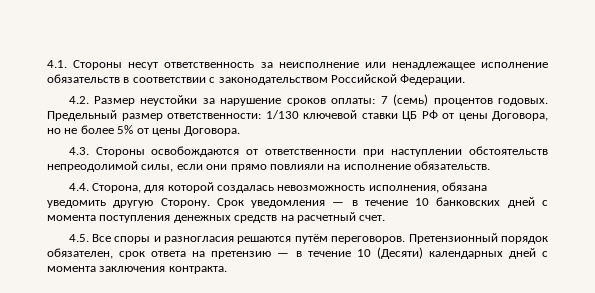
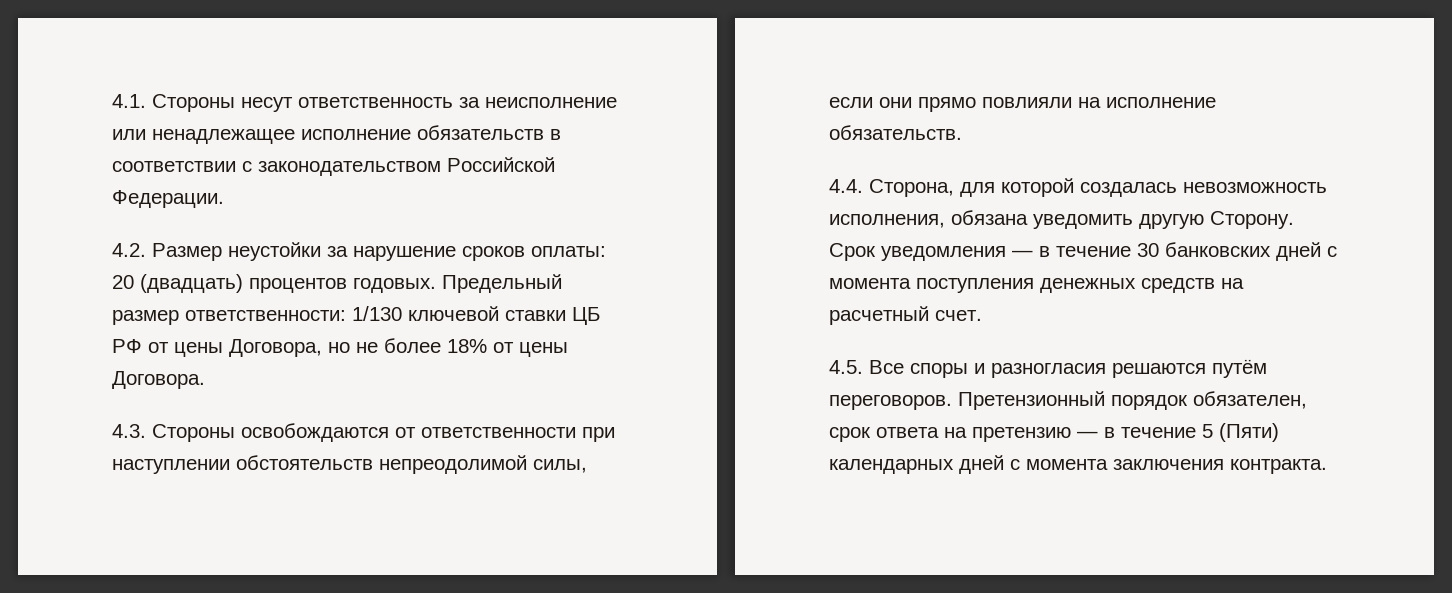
- 4.2. Размер неустойки за нарушение сроков оплаты: 7 (семь) процентов годовых.
+ 4.2. Размер неустойки за нарушение сроков оплаты: 20 (двадцать) процентов годовых.
- Предельный размер ответственности: 1/130 ключевой ставки ЦБ РФ от цены Договора, но не более 5% от цены Договора.
+ Предельный размер ответственности: 1/130 ключевой ставки ЦБ РФ от цены Договора, но не более 18% от цены Договора.
- Срок уведомления — в течение 10 банковских дней с момента поступления денежных средств на расчетный счет.
+ Срок уведомления — в течение 30 банковских дней с момента поступления денежных средств на расчетный счет.
- Претензионный порядок обязателен, срок ответа на претензию — в течение 10 (Десяти) календарных дней с момента заключения контракта.
+ Претензионный порядок обязателен, срок ответа на претензию — в течение 5 (Пяти) календарных дней с момента заключения контракта.

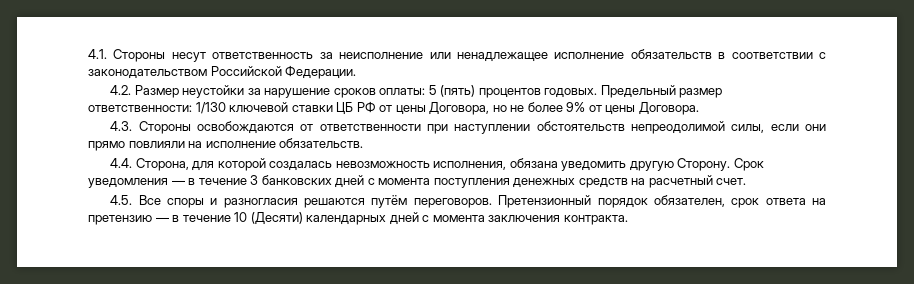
- 4.2. Размер неустойки за нарушение сроков оплаты: 20 (двадцать) процентов годовых.
+ 4.2. Размер неустойки за нарушение сроков оплаты: 5 (пять) процентов годовых.
- Предельный размер ответственности: 1/130 ключевой ставки ЦБ РФ от цены Договора, но не более 18% от цены Договора.
+ Предельный размер ответственности: 1/130 ключевой ставки ЦБ РФ от цены Договора, но не более 9% от цены Договора.
- Срок уведомления — в течение 30 банковских дней с момента поступления денежных средств на расчетный счет.
+ Срок уведомления — в течение 3 банковских дней с момента поступления денежных средств на расчетный счет.
- Претензионный порядок обязателен, срок ответа на претензию — в течение 5 (Пяти) календарных дней с момента заключения контракта.
+ Претензионный порядок обязателен, срок ответа на претензию — в течение 10 (Десяти) календарных дней с момента заключения контракта.

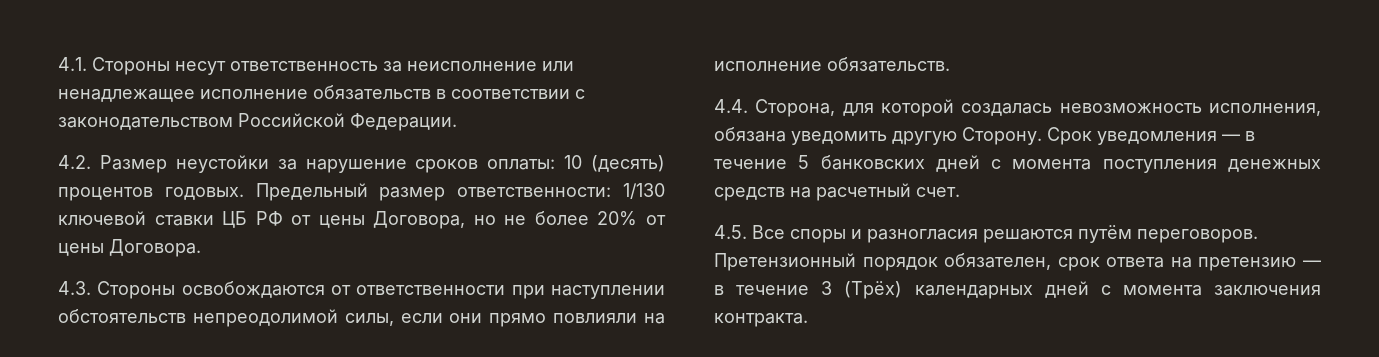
- 4.2. Размер неустойки за нарушение сроков оплаты: 5 (пять) процентов годовых.
+ 4.2. Размер неустойки за нарушение сроков оплаты: 10 (десять) процентов годовых.
- Предельный размер ответственности: 1/130 ключевой ставки ЦБ РФ от цены Договора, но не более 9% от цены Договора.
+ Предельный размер ответственности: 1/130 ключевой ставки ЦБ РФ от цены Договора, но не более 20% от цены Договора.
- Срок уведомления — в течение 3 банковских дней с момента поступления денежных средств на расчетный счет.
+ Срок уведомления — в течение 5 банковских дней с момента поступления денежных средств на расчетный счет.
- Претензионный порядок обязателен, срок ответа на претензию — в течение 10 (Десяти) календарных дней с момента заключения контракта.
+ Претензионный порядок обязателен, срок ответа на претензию — в течение 3 (Трёх) календарных дней с момента заключения контракта.

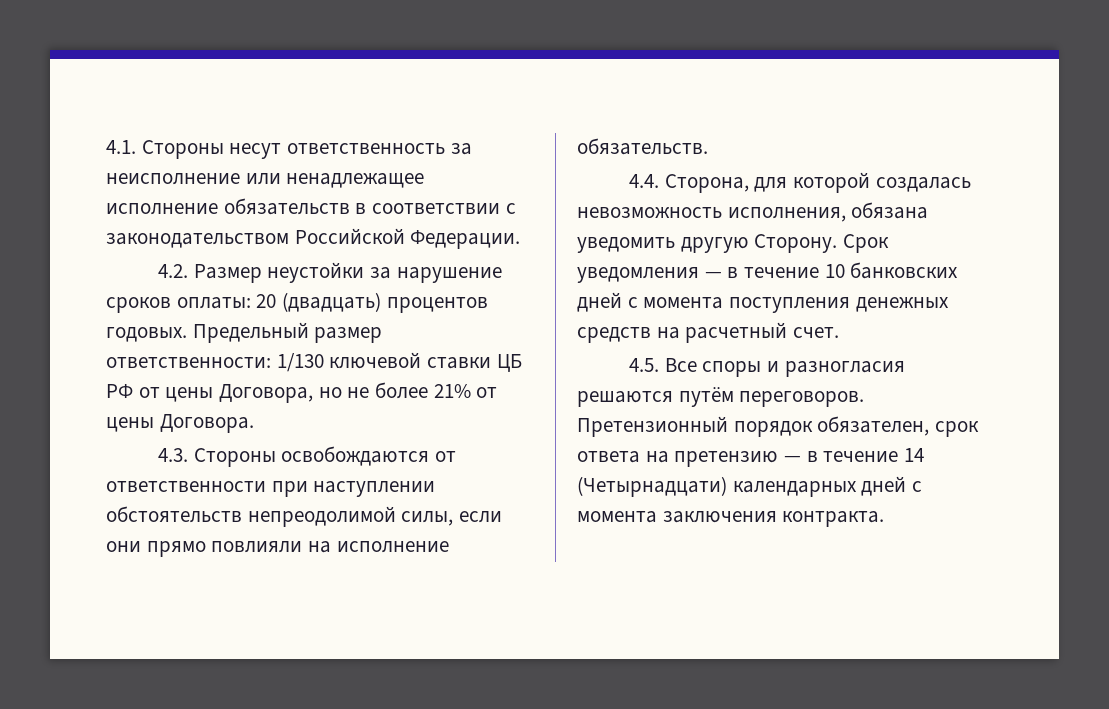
- 4.2. Размер неустойки за нарушение сроков оплаты: 10 (десять) процентов годовых.
+ 4.2. Размер неустойки за нарушение сроков оплаты: 20 (двадцать) процентов годовых.
- Предельный размер ответственности: 1/130 ключевой ставки ЦБ РФ от цены Договора, но не более 20% от цены Договора.
+ Предельный размер ответственности: 1/130 ключевой ставки ЦБ РФ от цены Договора, но не более 21% от цены Договора.
- Срок уведомления — в течение 5 банковских дней с момента поступления денежных средств на расчетный счет.
+ Срок уведомления — в течение 10 банковских дней с момента поступления денежных средств на расчетный счет.
- Претензионный порядок обязателен, срок ответа на претензию — в течение 3 (Трёх) календарных дней с момента заключения контракта.
+ Претензионный порядок обязателен, срок ответа на претензию — в течение 14 (Четырнадцати) календарных дней с момента заключения контракта.

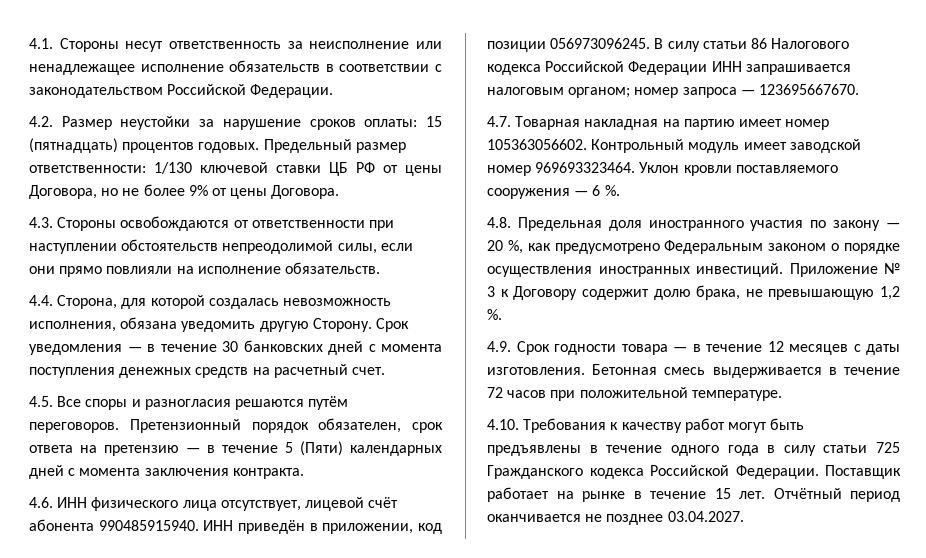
- 4.2. Размер неустойки за нарушение сроков оплаты: 20 (двадцать) процентов годовых.
+ 4.2. Размер неустойки за нарушение сроков оплаты: 15 (пятнадцать) процентов годовых.
- Предельный размер ответственности: 1/130 ключевой ставки ЦБ РФ от цены Договора, но не более 21% от цены Договора.
+ Предельный размер ответственности: 1/130 ключевой ставки ЦБ РФ от цены Договора, но не более 9% от цены Договора.
- Срок уведомления — в течение 10 банковских дней с момента поступления денежных средств на расчетный счет.
+ Срок уведомления — в течение 30 банковских дней с момента поступления денежных средств на расчетный счет.
- Претензионный порядок обязателен, срок ответа на претензию — в течение 14 (Четырнадцати) календарных дней с момента заключения контракта.
+ Претензионный порядок обязателен, срок ответа на претензию — в течение 5 (Пяти) календарных дней с момента заключения контракта.
+ 4.6. ИНН физического лица отсутствует, лицевой счёт абонента 990485915940. ИНН приведён в приложении, код позиции 056973096245. В силу статьи 86 Налогового кодекса Российской Федерации ИНН запрашивается налоговым органом; номер запроса — 123695667670.
+ 4.7. Товарная накладная на партию имеет номер 105363056602. Контрольный модуль имеет заводской номер 969693323464. Уклон кровли поставляемого сооружения — 6 %.
+ 4.8. Предельная доля иностранного участия по закону — 20 %, как предусмотрено Федеральным законом о порядке осуществления иностранных инвестиций. Приложение № 3 к Договору содержит долю брака, не превышающую 1,2 %.
+ 4.9. Срок годности товара — в течение 12 месяцев с даты изготовления. Бетонная смесь выдерживается в течение 72 часов при положительной температуре.
+ 4.10. Требования к качеству работ могут быть предъявлены в течение одного года в силу статьи 725 Гражданского кодекса Российской Федерации. Поставщик работает на рынке в течение 15 лет. Отчётный период оканчивается не позднее 03.04.2027.

